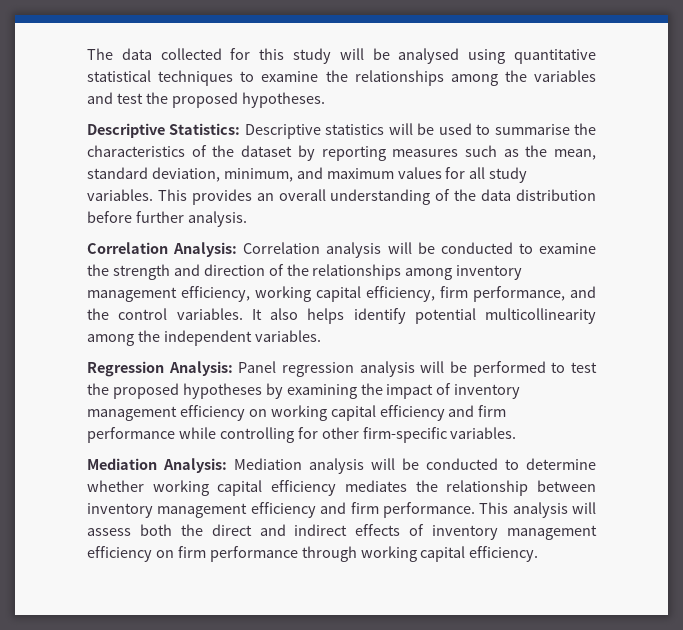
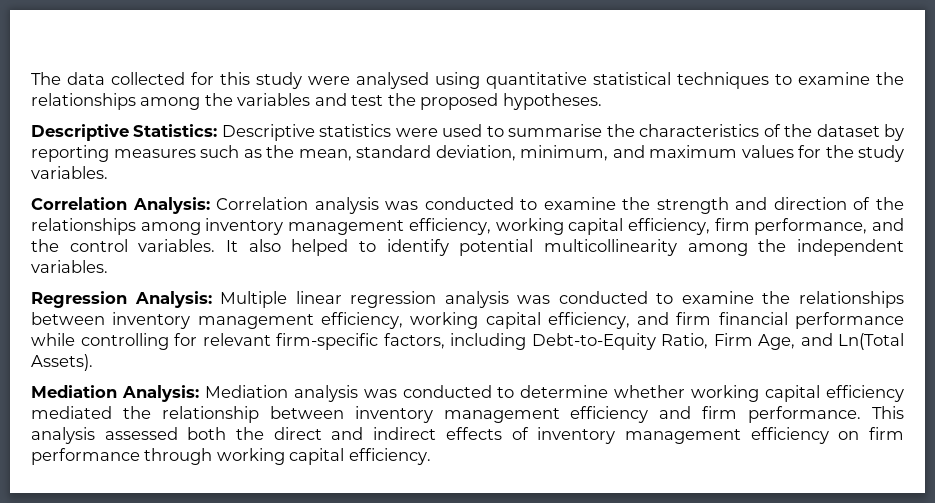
- The data collected for this study will be analysed using quantitative statistical techniques to examine the relationships among the variables and test the proposed hypotheses.
+ The data collected for this study were analysed using quantitative statistical techniques to examine the relationships among the variables and test the proposed hypotheses.
- Descriptive Statistics: Descriptive statistics will be used to summarise the characteristics of the dataset by reporting measures such as the mean, standard deviation, minimum, and maximum values for all study variables. This provides an overall understanding of the data distribution before further analysis.
+ Descriptive Statistics: Descriptive statistics were used to summarise the characteristics of the dataset by reporting measures such as the mean, standard deviation, minimum, and maximum values for the study variables.
- Correlation Analysis: Correlation analysis will be conducted to examine the strength and direction of the relationships among inventory management efficiency, working capital efficiency, firm performance, and the control variables.
+ Correlation Analysis: Correlation analysis was conducted to examine the strength and direction of the relationships among inventory management efficiency, working capital efficiency, firm performance, and the control variables.
- It also helps identify potential multicollinearity among the independent variables.
+ It also helped to identify potential multicollinearity among the independent variables.
- Regression Analysis: Panel regression analysis will be performed to test the proposed hypotheses by examining the impact of inventory management efficiency on working capital efficiency and firm performance while controlling for other firm-specific variables.
+ Regression Analysis: Multiple linear regression analysis was conducted to examine the relationships between inventory management efficiency, working capital efficiency, and firm financial performance while controlling for relevant firm-specific factors, including Debt-to-Equity Ratio, Firm Age, and Ln(Total Assets).
- Mediation Analysis: Mediation analysis will be conducted to determine whether working capital efficiency mediates the relationship between inventory management efficiency and firm performance.
+ Mediation Analysis: Mediation analysis was conducted to determine whether working capital efficiency mediated the relationship between inventory management efficiency and firm performance.
- This analysis will assess both the direct and indirect effects of inventory management efficiency on firm performance through working capital efficiency.
+ This analysis assessed both the direct and indirect effects of inventory management efficiency on firm performance through working capital efficiency.

